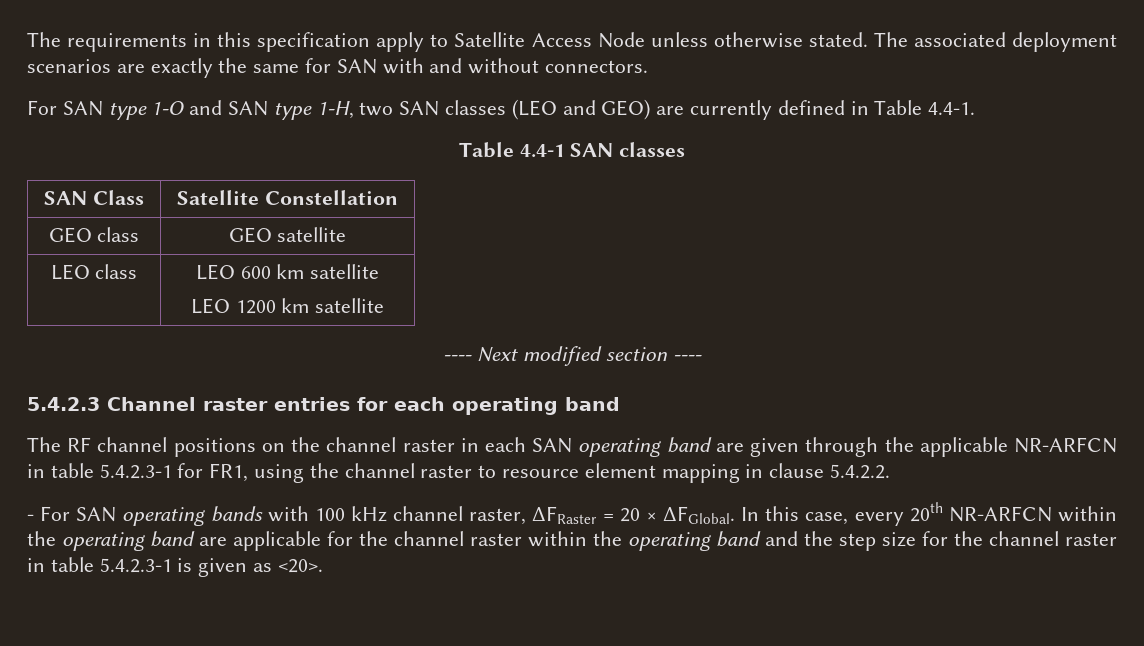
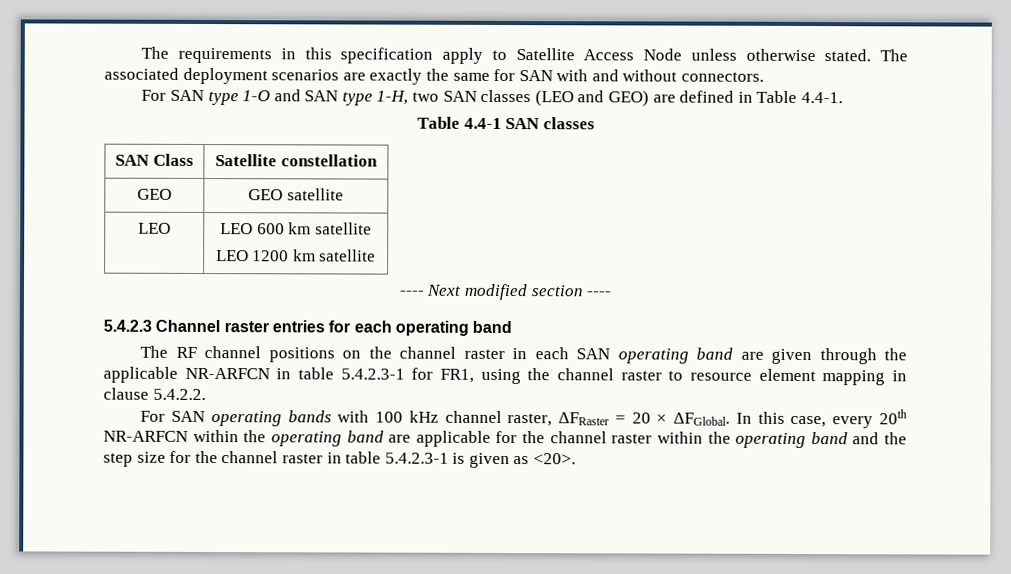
- For SAN type 1-O and SAN type 1-H, two SAN classes (LEO and GEO) are currently defined in Table 4.4-1.
+ For SAN type 1-O and SAN type 1-H, two SAN classes (LEO and GEO) are defined in Table 4.4-1.
- SAN Class | Satellite Constellation
- GEO class | GEO satellite
+ SAN Class | Satellite constellation
+ GEO | GEO satellite
- LEO class | LEO 600 km satellite
+ LEO | LEO 600 km satellite
- - For SAN operating bands with 100 kHz channel raster, ΔFRaster = 20 × ΔFGlobal.
+ For SAN operating bands with 100 kHz channel raster, ΔFRaster = 20 × ΔFGlobal.

